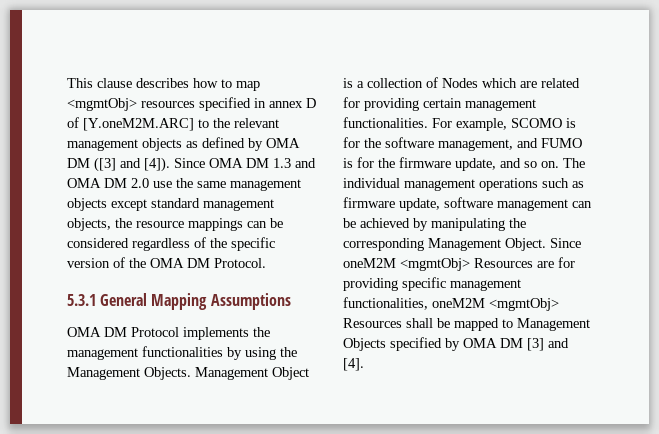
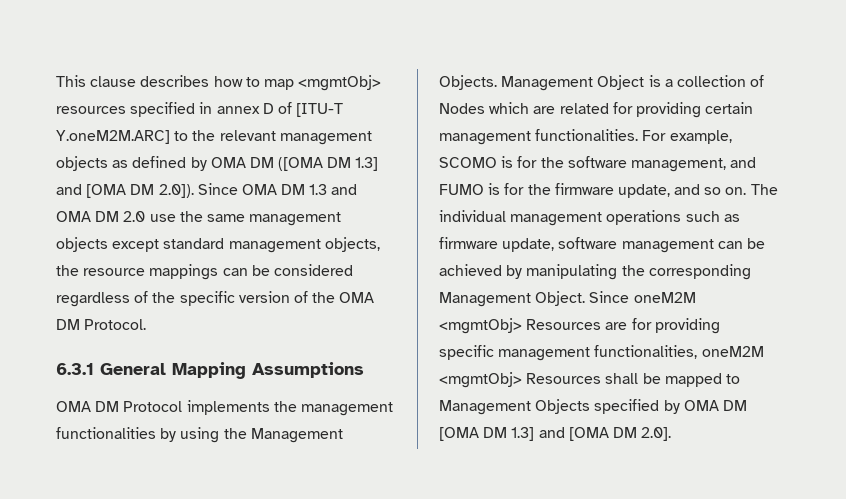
- This clause describes how to map <mgmtObj> resources specified in annex D of [Y.oneM2M.ARC] to the relevant management objects as defined by OMA DM ([3] and [4]). Since OMA DM 1.3 and OMA DM 2.0 use the same management objects except standard management objects, the resource mappings can be considered regardless of the specific version of the OMA DM Protocol.
+ This clause describes how to map <mgmtObj> resources specified in annex D of [ITU-T Y.oneM2M.ARC] to the relevant management objects as defined by OMA DM ([OMA DM 1.3] and [OMA DM 2.0]). Since OMA DM 1.3 and OMA DM 2.0 use the same management objects except standard management objects, the resource mappings can be considered regardless of the specific version of the OMA DM Protocol.
- 5.3.1 General Mapping Assumptions
+ 6.3.1 General Mapping Assumptions
- Since oneM2M <mgmtObj> Resources are for providing specific management functionalities, oneM2M <mgmtObj> Resources shall be mapped to Management Objects specified by OMA DM [3] and [4].
+ Since oneM2M <mgmtObj> Resources are for providing specific management functionalities, oneM2M <mgmtObj> Resources shall be mapped to Management Objects specified by OMA DM [OMA DM 1.3] and [OMA DM 2.0].

